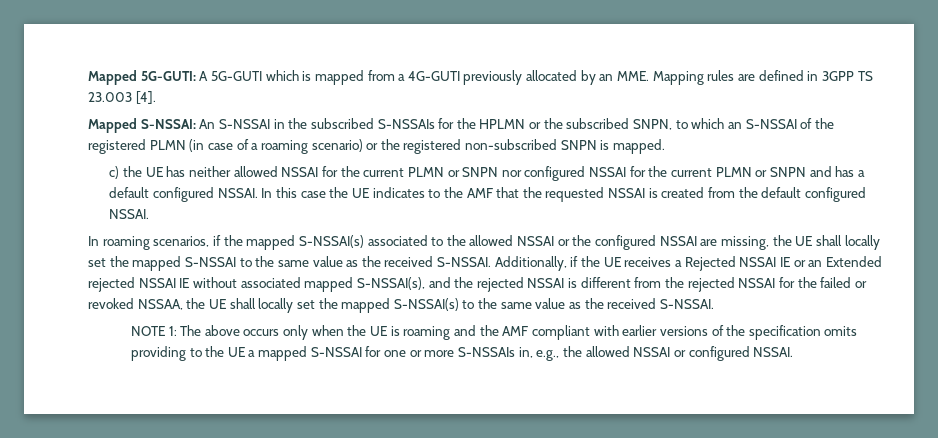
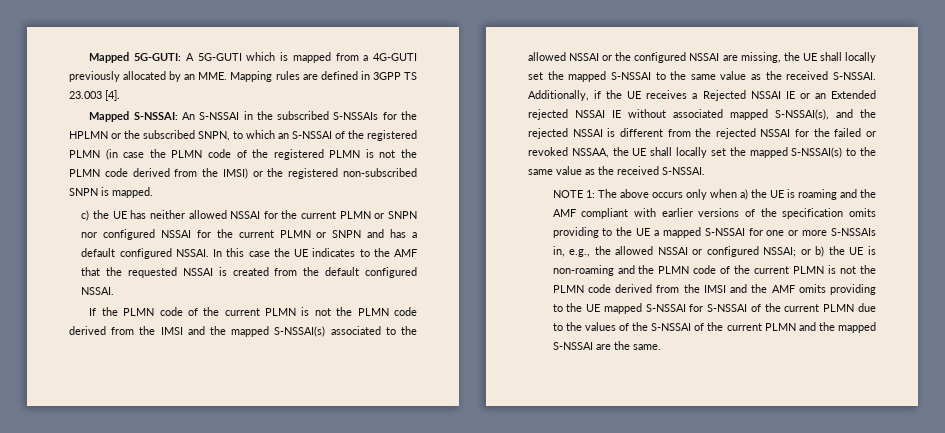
- Mapped S-NSSAI: An S-NSSAI in the subscribed S-NSSAIs for the HPLMN or the subscribed SNPN, to which an S-NSSAI of the registered PLMN (in case of a roaming scenario) or the registered non-subscribed SNPN is mapped.
+ Mapped S-NSSAI: An S-NSSAI in the subscribed S-NSSAIs for the HPLMN or the subscribed SNPN, to which an S-NSSAI of the registered PLMN (in case the PLMN code of the registered PLMN is not the PLMN code derived from the IMSI) or the registered non-subscribed SNPN is mapped.
- In roaming scenarios, if the mapped S-NSSAI(s) associated to the allowed NSSAI or the configured NSSAI are missing, the UE shall locally set the mapped S-NSSAI to the same value as the received S-NSSAI.
+ If the PLMN code of the current PLMN is not the PLMN code derived from the IMSI and the mapped S-NSSAI(s) associated to the allowed NSSAI or the configured NSSAI are missing, the UE shall locally set the mapped S-NSSAI to the same value as the received S-NSSAI.
- NOTE 1: The above occurs only when the UE is roaming and the AMF compliant with earlier versions of the specification omits providing to the UE a mapped S-NSSAI for one or more S-NSSAIs in, e.g., the allowed NSSAI or configured NSSAI.
+ NOTE 1: The above occurs only when a) the UE is roaming and the AMF compliant with earlier versions of the specification omits providing to the UE a mapped S-NSSAI for one or more S-NSSAIs in, e.g., the allowed NSSAI or configured NSSAI; or b) the UE is non-roaming and the PLMN code of the current PLMN is not the PLMN code derived from the IMSI and the AMF omits providing to the UE mapped S-NSSAI for S-NSSAI of the current PLMN due to the values of the S-NSSAI of the current PLMN and the mapped S-NSSAI are the same.

